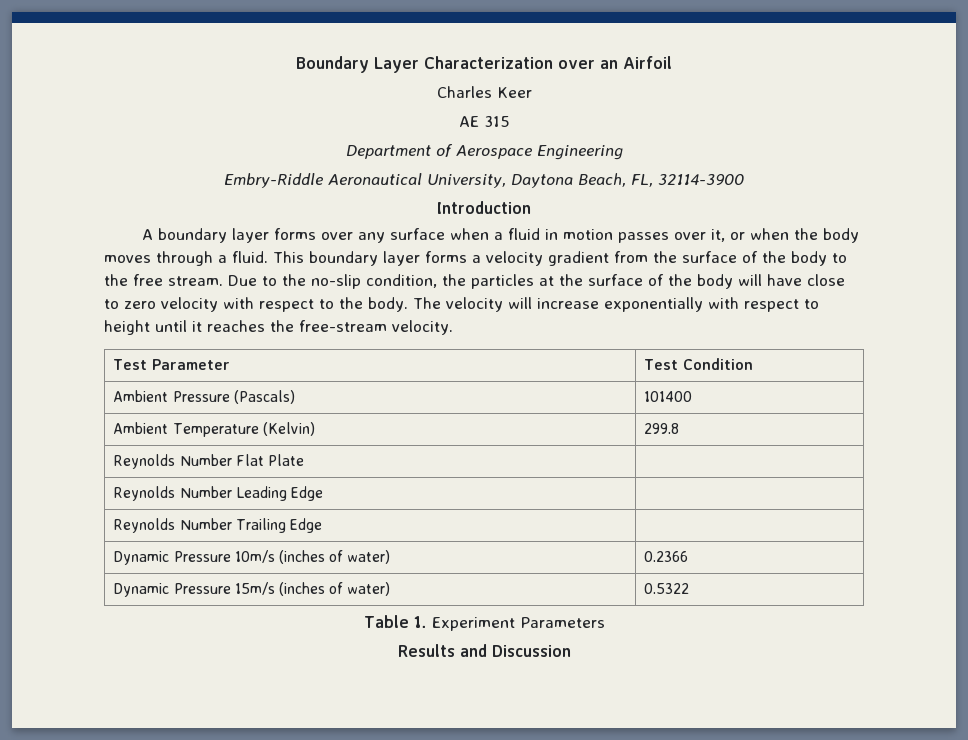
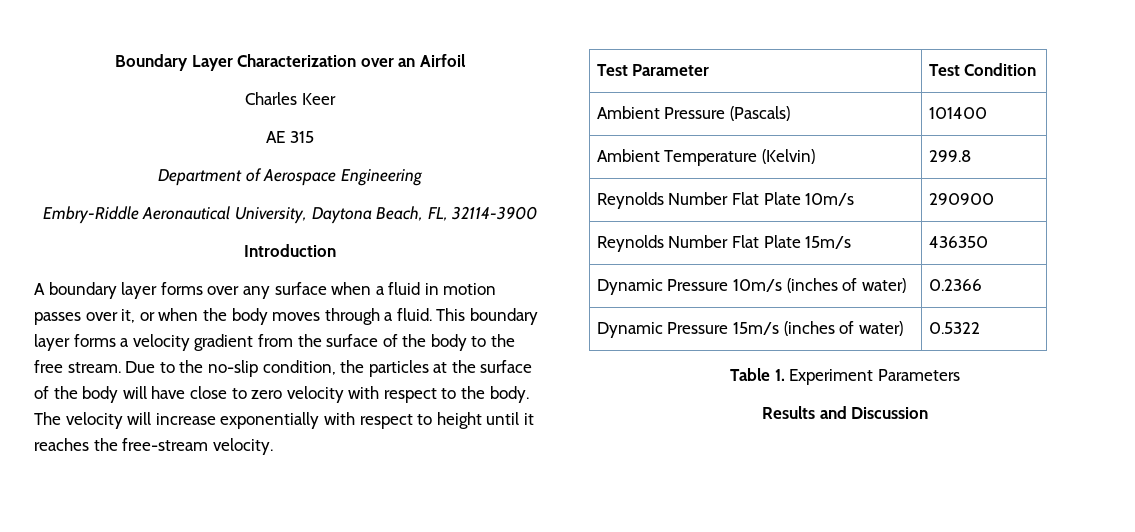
- Reynolds Number Flat Plate |
- Reynolds Number Leading Edge |
- Reynolds Number Trailing Edge |
+ Reynolds Number Flat Plate 10m/s | 290900
+ Reynolds Number Flat Plate 15m/s | 436350

